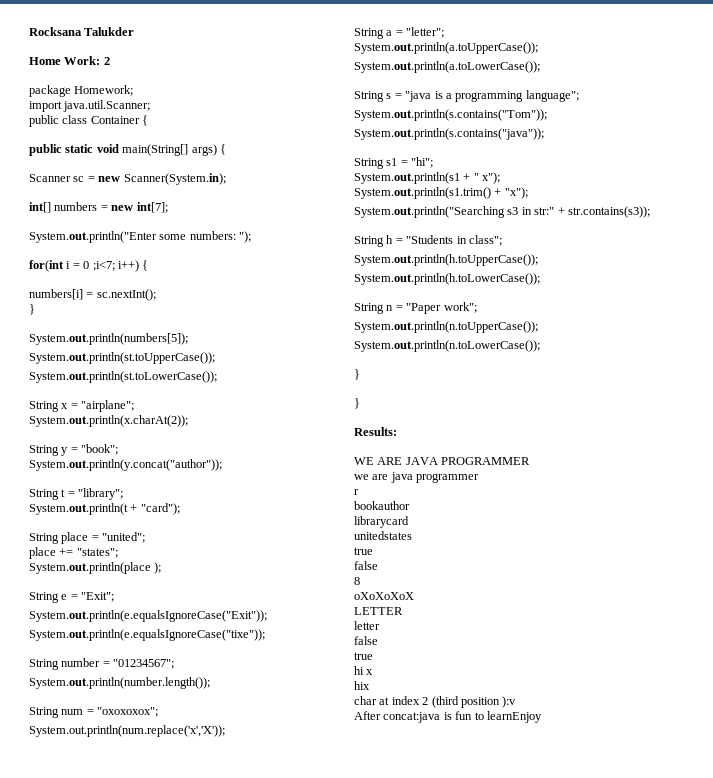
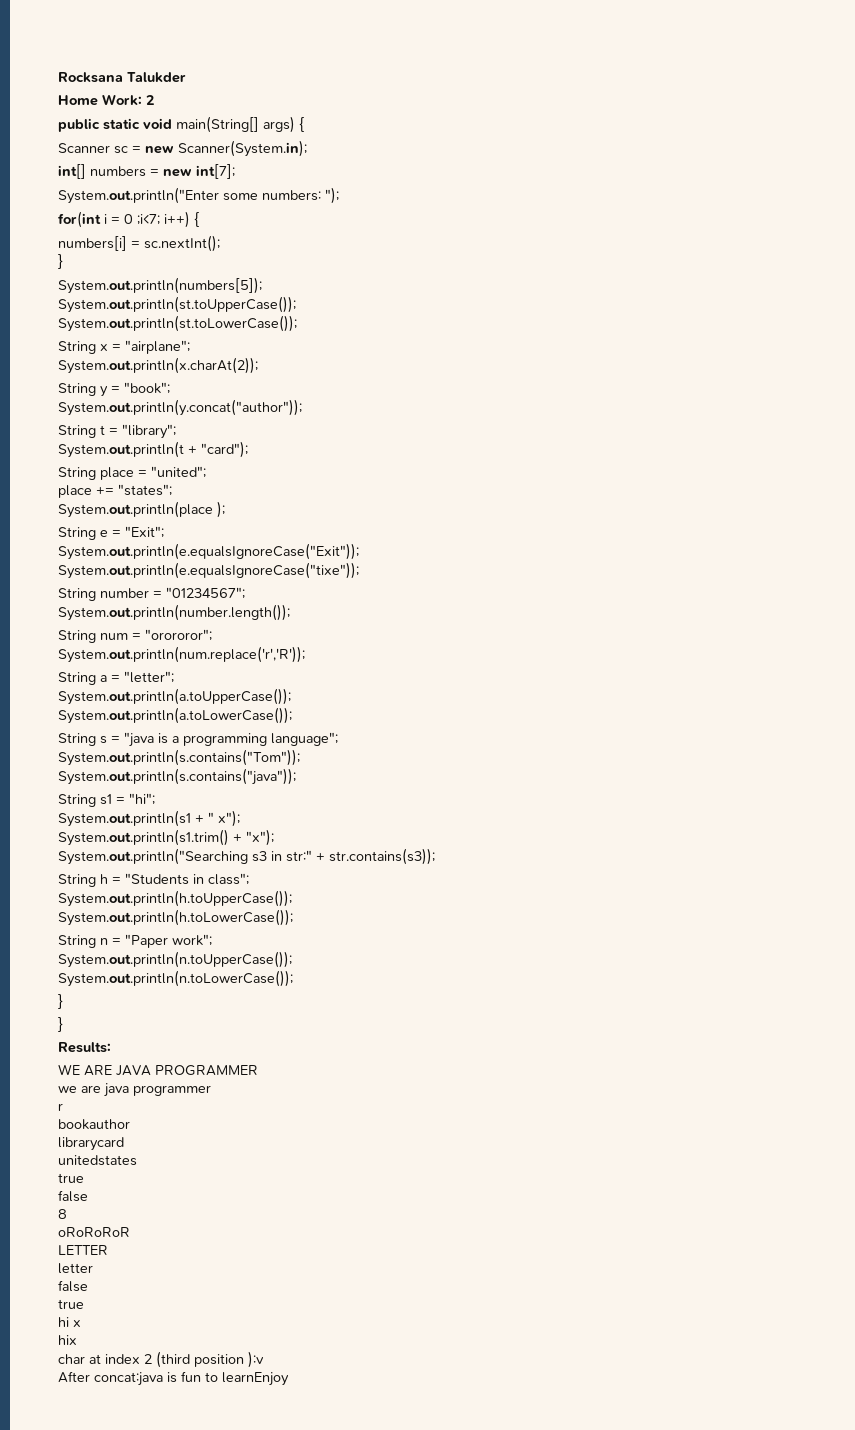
- package Homework;
- import java.util.Scanner;
- public class Container {
- String num = "oxoxoxox";
- System.out.println(num.replace('x','X'));
+ String num = "orororor";
+ System.out.println(num.replace('r','R'));
- oXoXoXoX
+ oRoRoRoR

